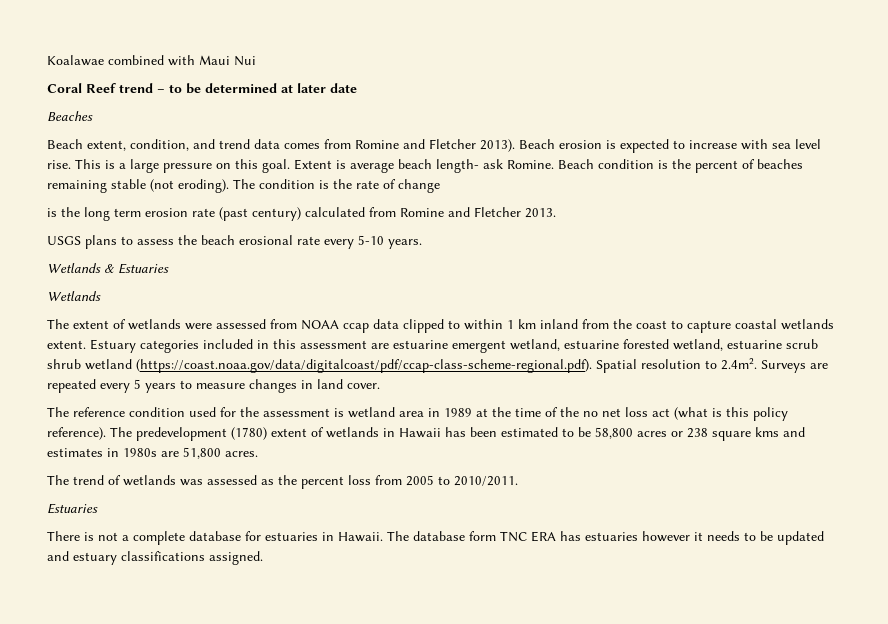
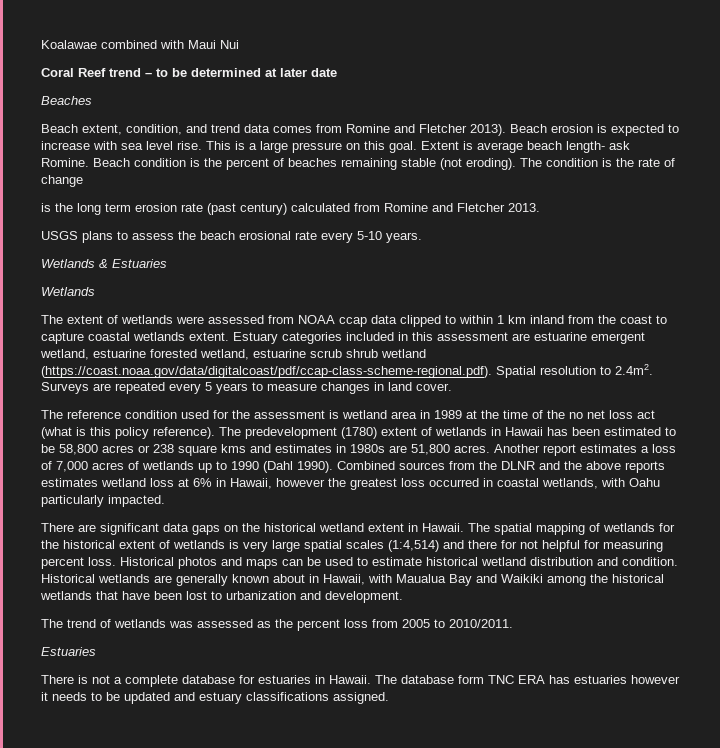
+ Another report estimates a loss of 7,000 acres of wetlands up to 1990 (Dahl 1990). Combined sources from the DLNR and the above reports estimates wetland loss at 6% in Hawaii, however the greatest loss occurred in coastal wetlands, with Oahu particularly impacted.
+ There are significant data gaps on the historical wetland extent in Hawaii. The spatial mapping of wetlands for the historical extent of wetlands is very large spatial scales (1:4,514) and there for not helpful for measuring percent loss. Historical photos and maps can be used to estimate historical wetland distribution and condition. Historical wetlands are generally known about in Hawaii, with Maualua Bay and Waikiki among the historical wetlands that have been lost to urbanization and development.

